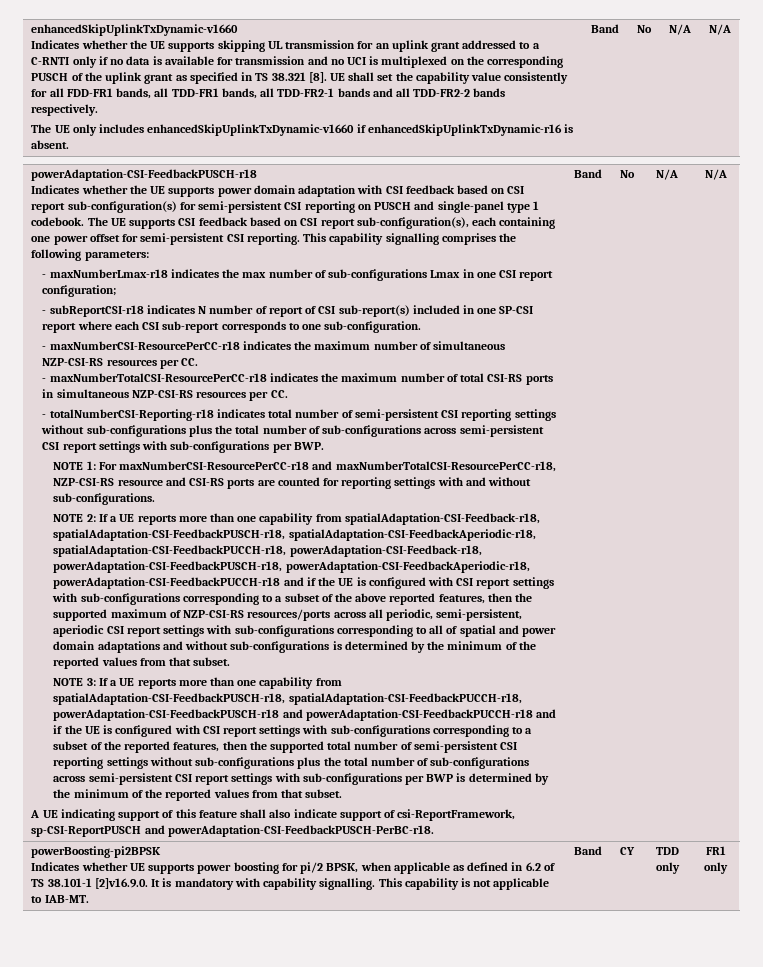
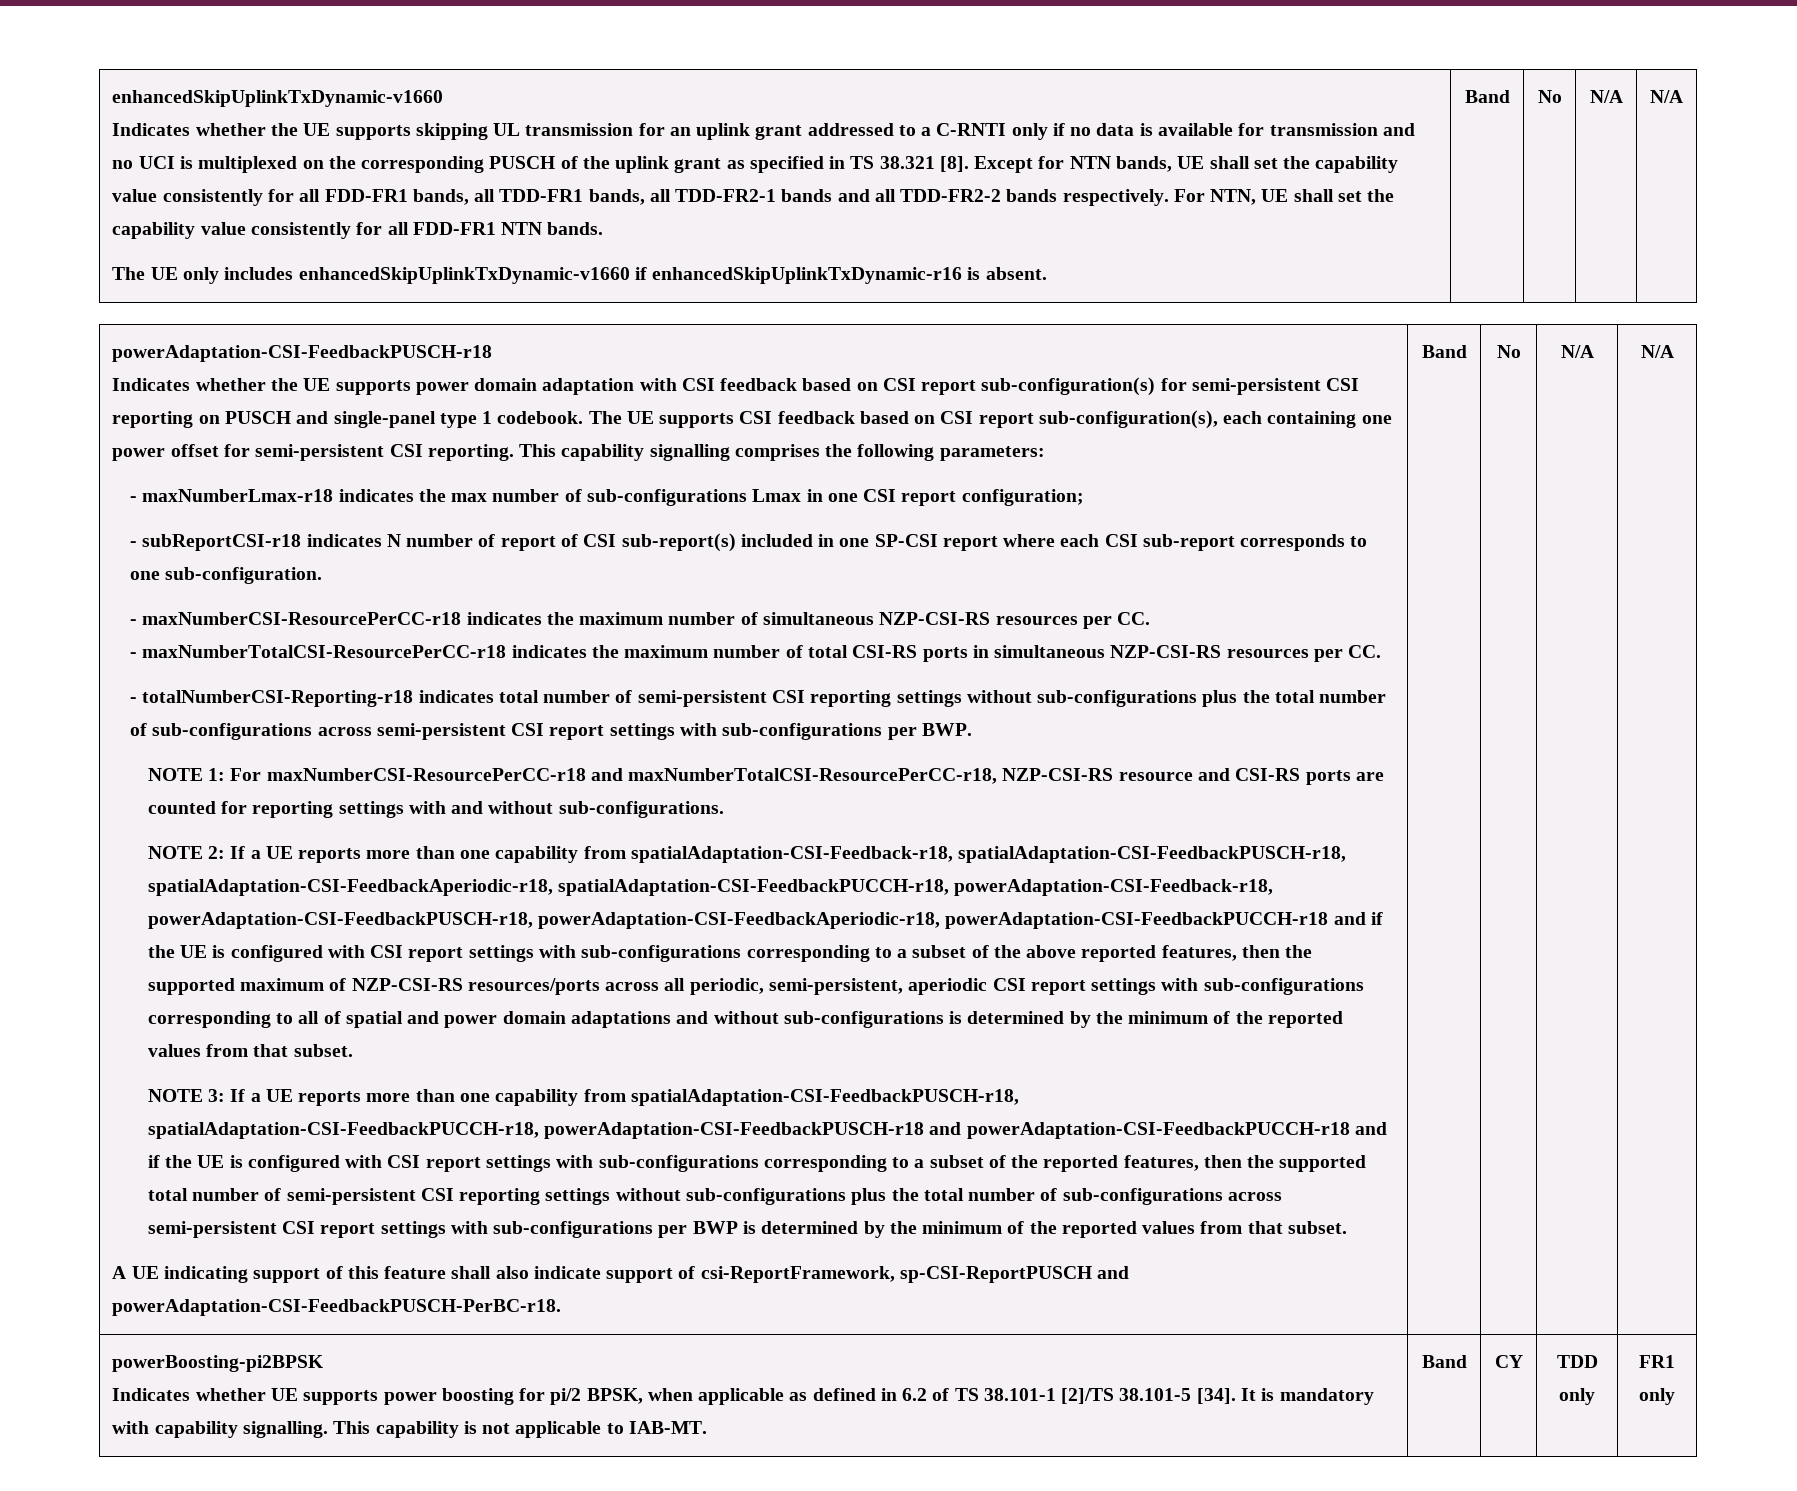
- UE shall set the capability value consistently for all FDD-FR1 bands, all TDD-FR1 bands, all TDD-FR2-1 bands and all TDD-FR2-2 bands respectively.
+ Except for NTN bands, UE shall set the capability value consistently for all FDD-FR1 bands, all TDD-FR1 bands, all TDD-FR2-1 bands and all TDD-FR2-2 bands respectively. For NTN, UE shall set the capability value consistently for all FDD-FR1 NTN bands.
- Indicates whether UE supports power boosting for pi/2 BPSK, when applicable as defined in 6.2 of TS 38.101-1 [2]v16.9.0. It is mandatory with capability signalling.
+ Indicates whether UE supports power boosting for pi/2 BPSK, when applicable as defined in 6.2 of TS 38.101-1 [2]/TS 38.101-5 [34]. It is mandatory with capability signalling.

